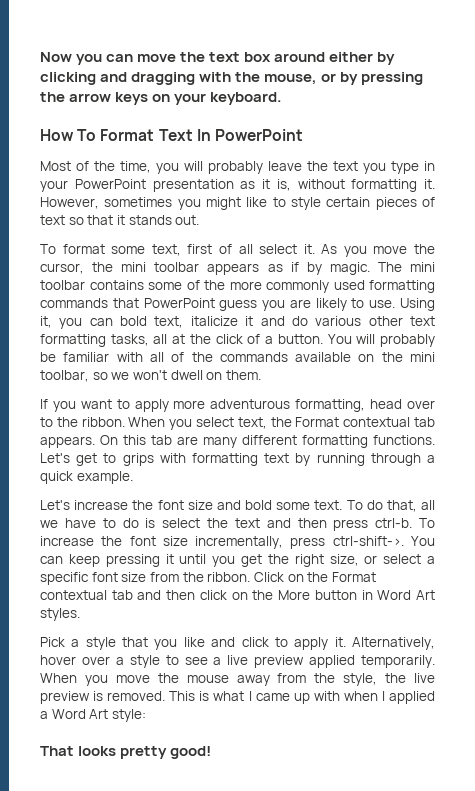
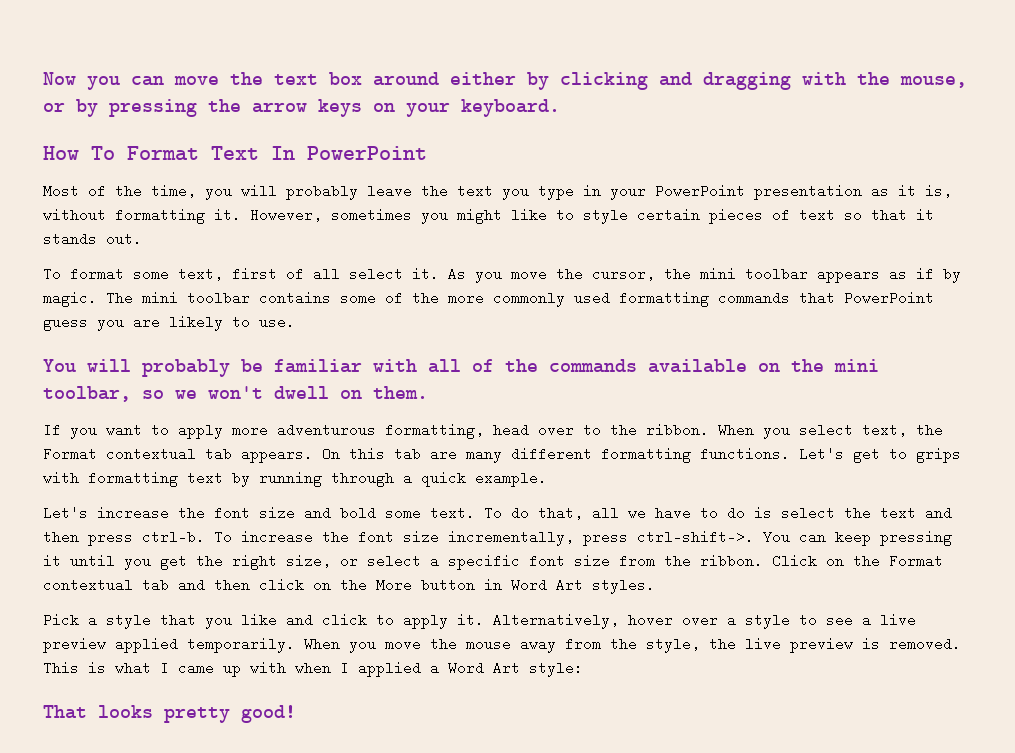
- The mini toolbar contains some of the more commonly used formatting commands that PowerPoint guess you are likely to use. Using it, you can bold text, italicize it and do various other text formatting tasks, all at the click of a button. You will probably be familiar with all of the commands available on the mini toolbar, so we won't dwell on them.
+ The mini toolbar contains some of the more commonly used formatting commands that PowerPoint guess you are likely to use.
+ You will probably be familiar with all of the commands available on the mini toolbar, so we won't dwell on them.

